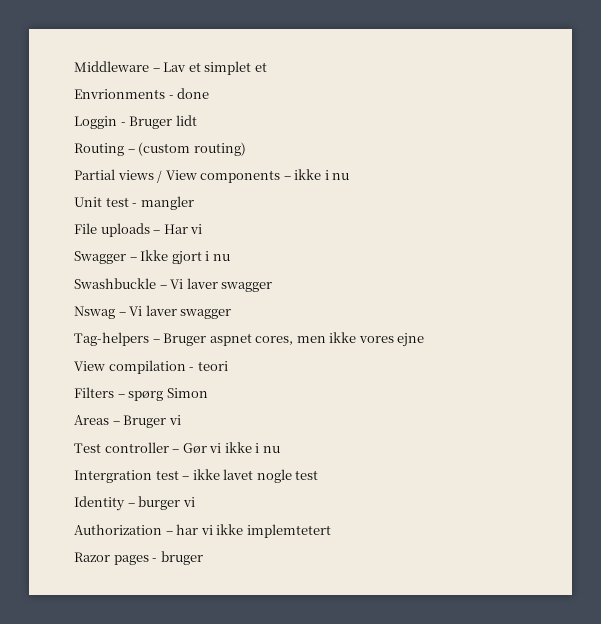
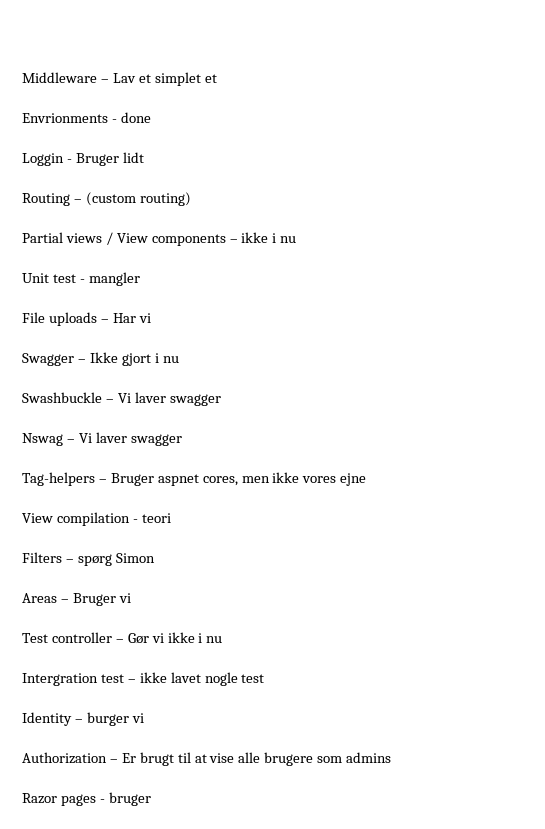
- Authorization – har vi ikke implemtetert
+ Authorization – Er brugt til at vise alle brugere som admins

